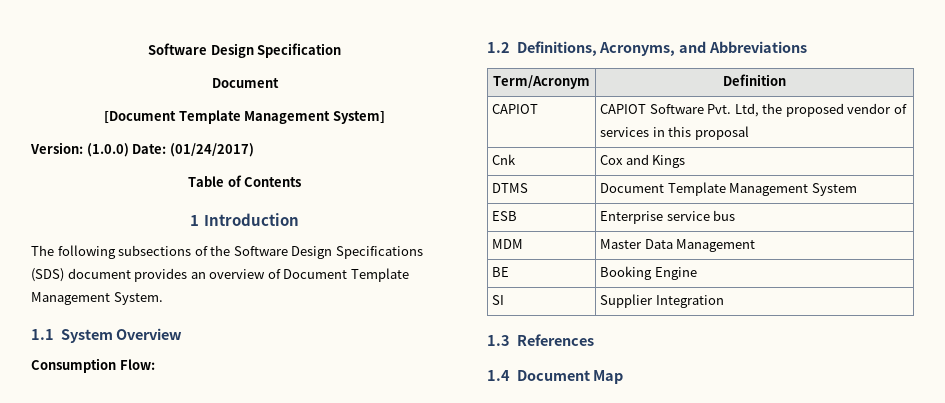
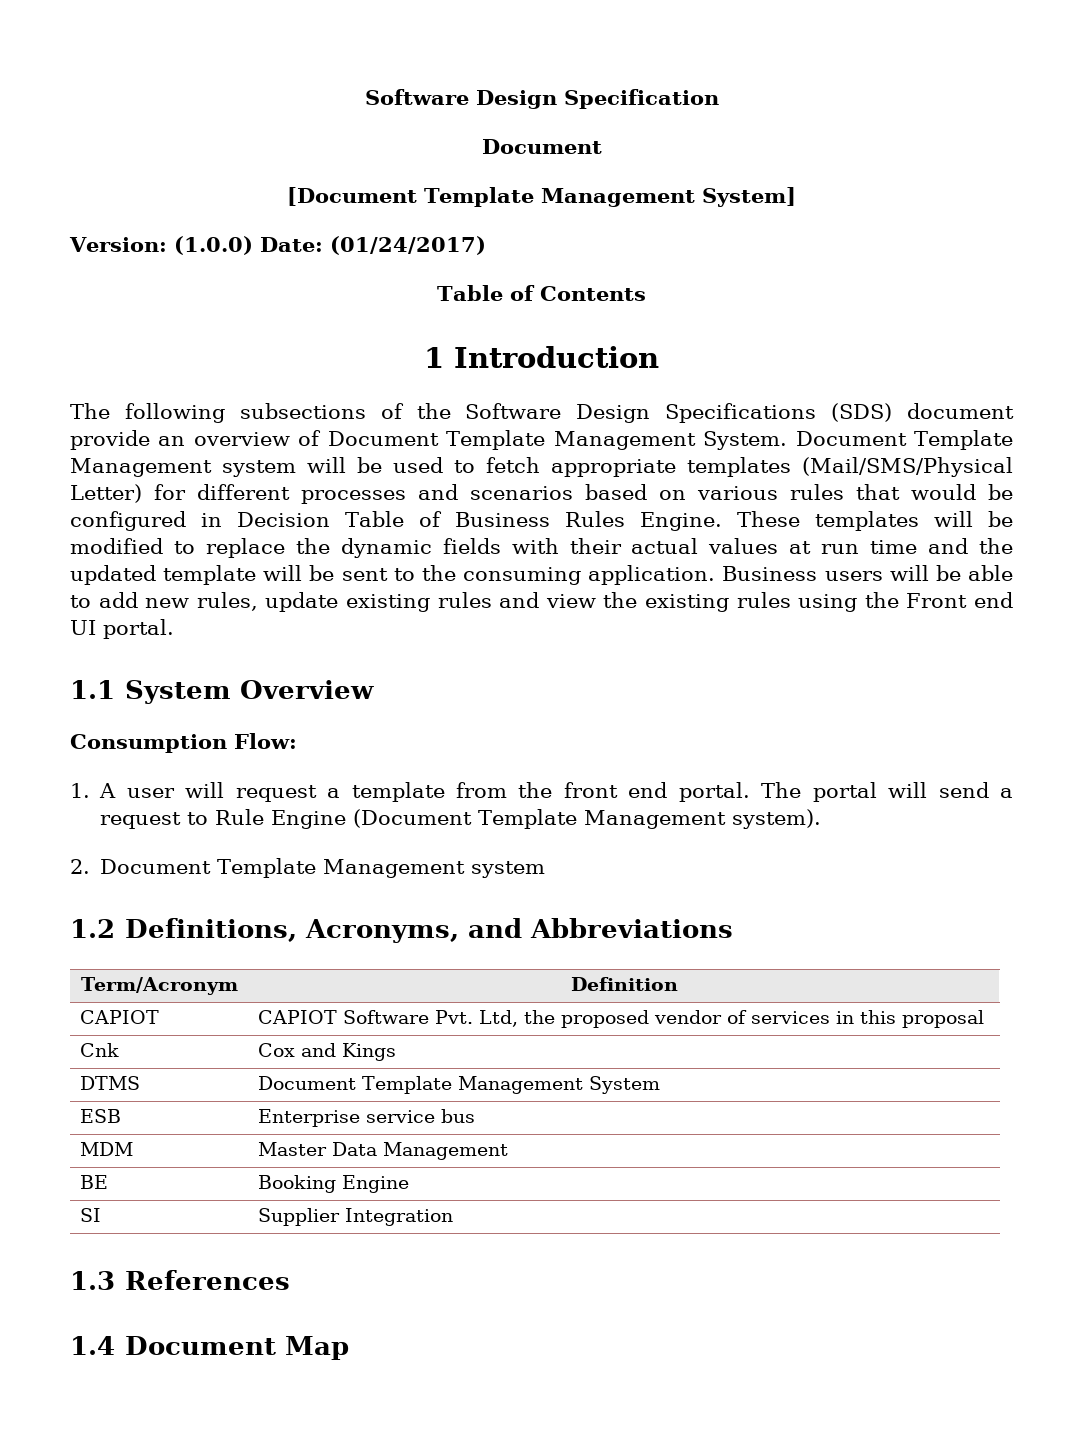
- The following subsections of the Software Design Specifications (SDS) document provides an overview of Document Template Management System.
+ The following subsections of the Software Design Specifications (SDS) document provide an overview of Document Template Management System. Document Template Management system will be used to fetch appropriate templates (Mail/SMS/Physical Letter) for different processes and scenarios based on various rules that would be configured in Decision Table of Business Rules Engine. These templates will be modified to replace the dynamic fields with their actual values at run time and the updated template will be sent to the consuming application. Business users will be able to add new rules, update existing rules and view the existing rules using the Front end UI portal.
+ 1. A user will request a template from the front end portal. The portal will send a request to Rule Engine (Document Template Management system).
+ 2. Document Template Management system

